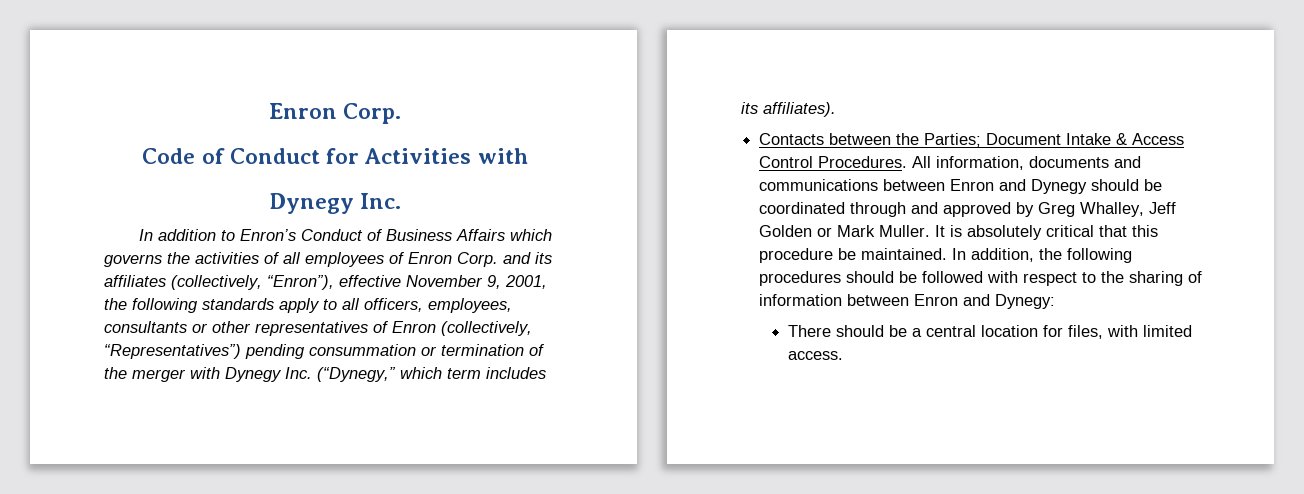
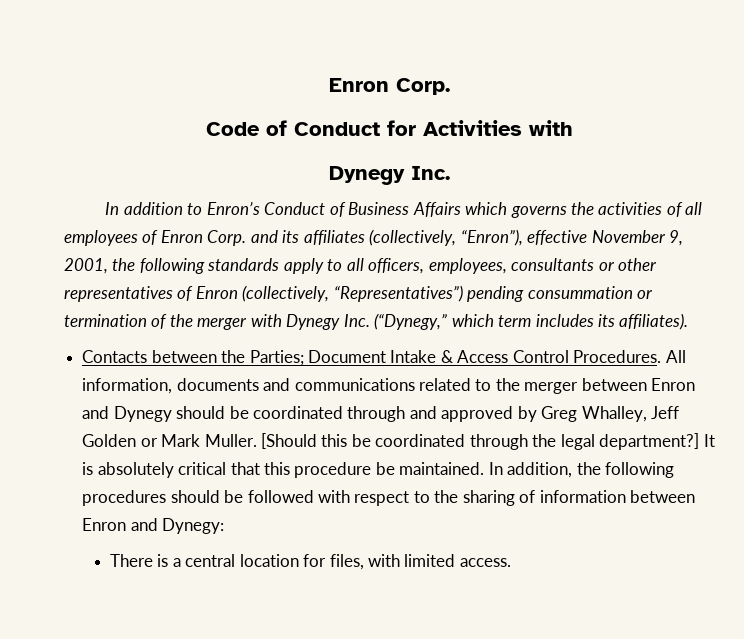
- All information, documents and communications between Enron and Dynegy should be coordinated through and approved by Greg Whalley, Jeff Golden or Mark Muller.
+ All information, documents and communications related to the merger between Enron and Dynegy should be coordinated through and approved by Greg Whalley, Jeff Golden or Mark Muller.
+ [Should this be coordinated through the legal department?]
- There should be a central location for files, with limited access.
+ There is a central location for files, with limited access.

